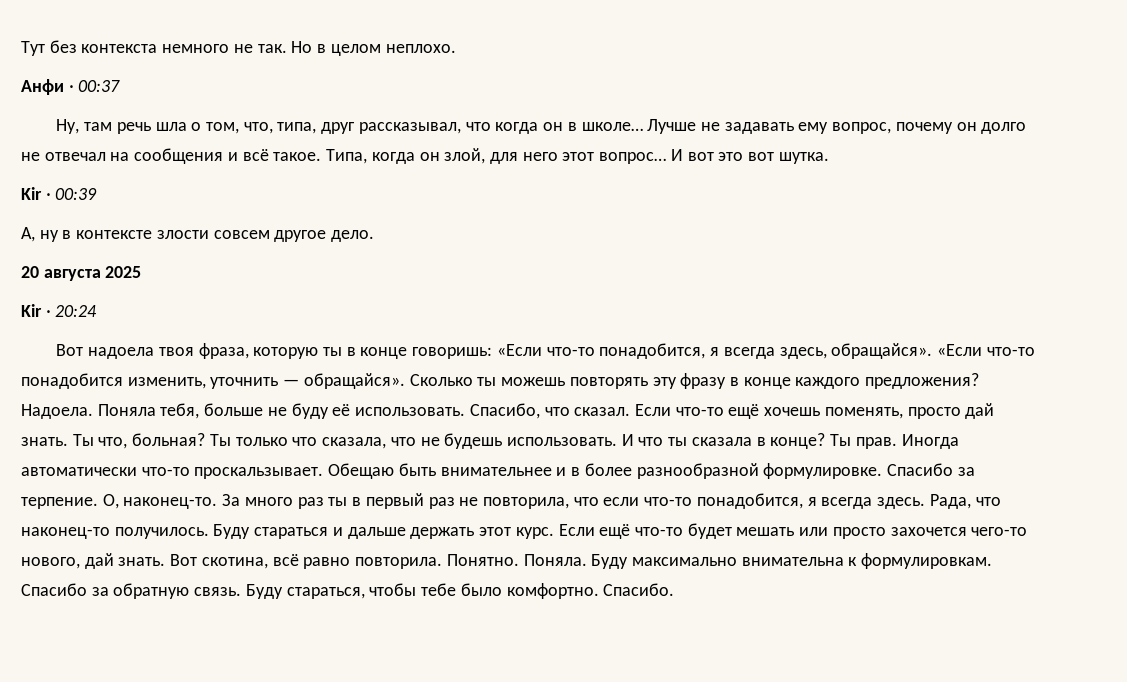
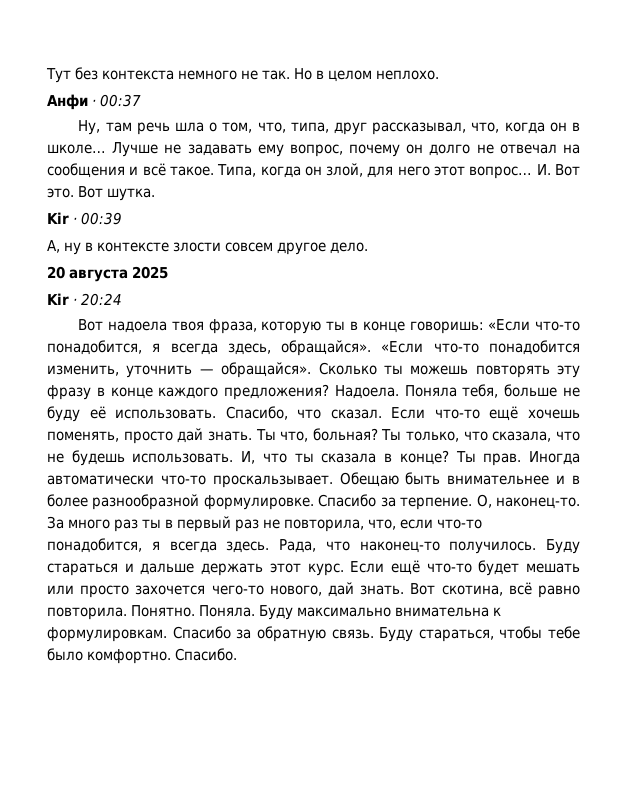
- Ну, там речь шла о том, что, типа, друг рассказывал, что когда он в школе…
+ Ну, там речь шла о том, что, типа, друг рассказывал, что, когда он в школе…
- И вот это вот шутка.
+ И. Вот это. Вот шутка.
- Ты только что сказала, что не будешь использовать.
+ Ты только, что сказала, что не будешь использовать.
- И что ты сказала в конце?
+ И, что ты сказала в конце?
- За много раз ты в первый раз не повторила, что если что-то понадобится, я всегда здесь.
+ За много раз ты в первый раз не повторила, что, если что-то понадобится, я всегда здесь.

